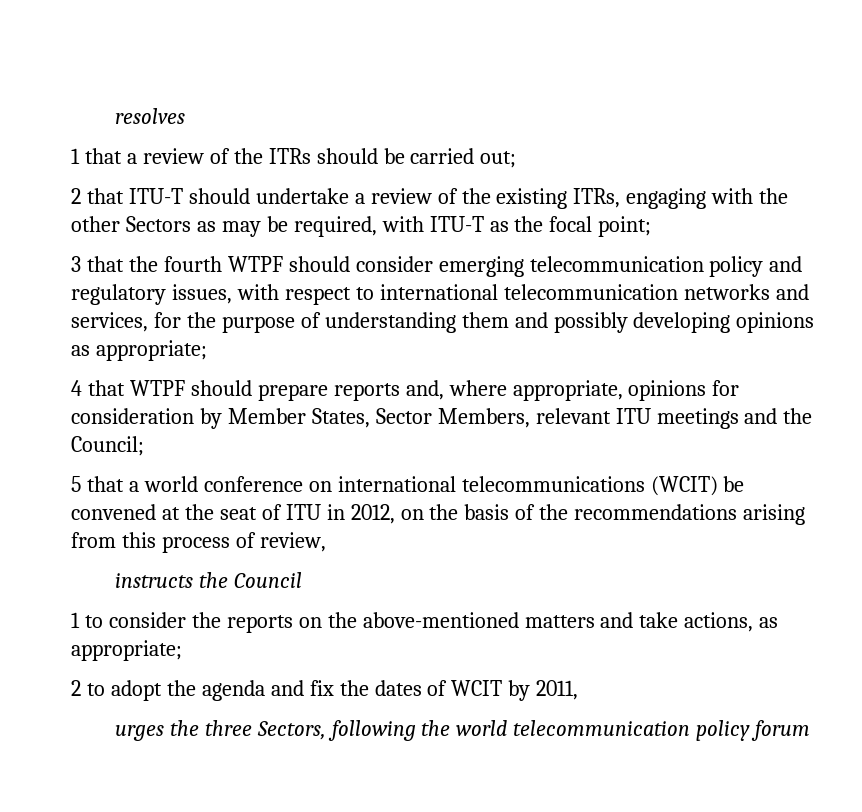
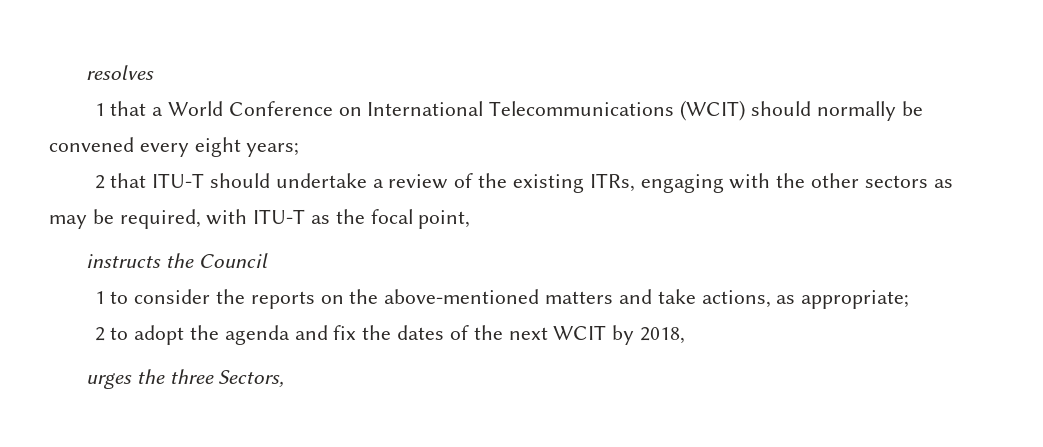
- 1 that a review of the ITRs should be carried out;
+ 1 that a World Conference on International Telecommunications (WCIT) should normally be convened every eight years;
- 2 that ITU-T should undertake a review of the existing ITRs, engaging with the other Sectors as may be required, with ITU-T as the focal point;
- 3 that the fourth WTPF should consider emerging telecommunication policy and regulatory issues, with respect to international telecommunication networks and services, for the purpose of understanding them and possibly developing opinions as appropriate;
- 4 that WTPF should prepare reports and, where appropriate, opinions for consideration by Member States, Sector Members, relevant ITU meetings and the Council;
- 5 that a world conference on international telecommunications (WCIT) be convened at the seat of ITU in 2012, on the basis of the recommendations arising from this process of review,
+ 2 that ITU-T should undertake a review of the existing ITRs, engaging with the other sectors as may be required, with ITU-T as the focal point,
- 2 to adopt the agenda and fix the dates of WCIT by 2011,
+ 2 to adopt the agenda and fix the dates of the next WCIT by 2018,
- urges the three Sectors, following the world telecommunication policy forum
+ urges the three Sectors,

